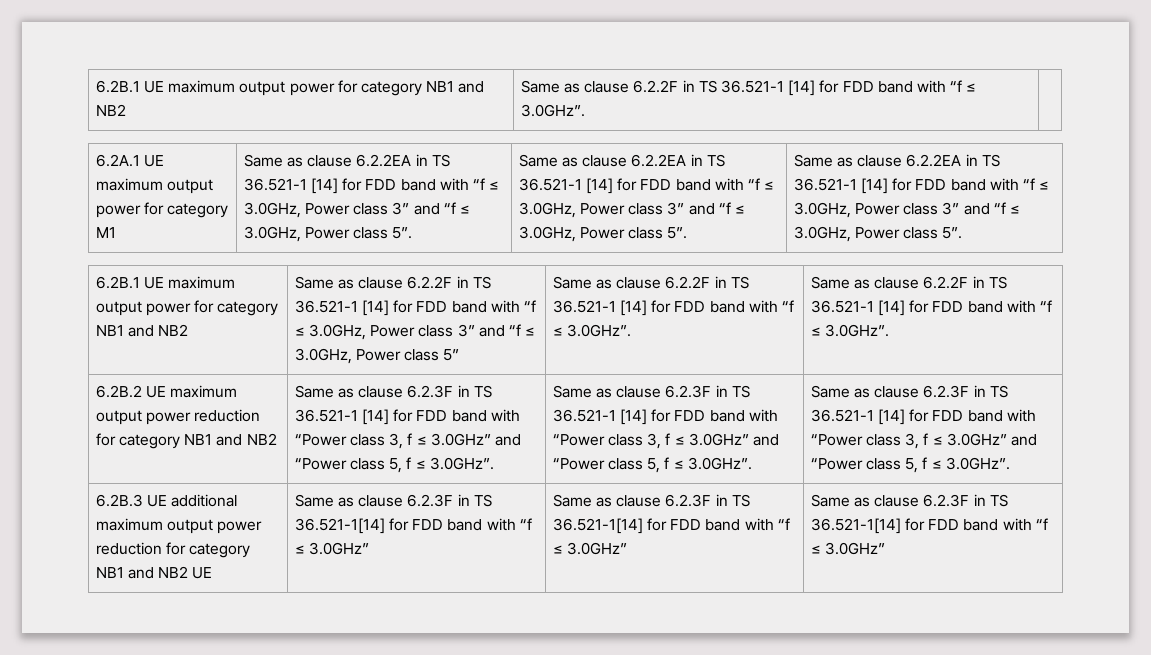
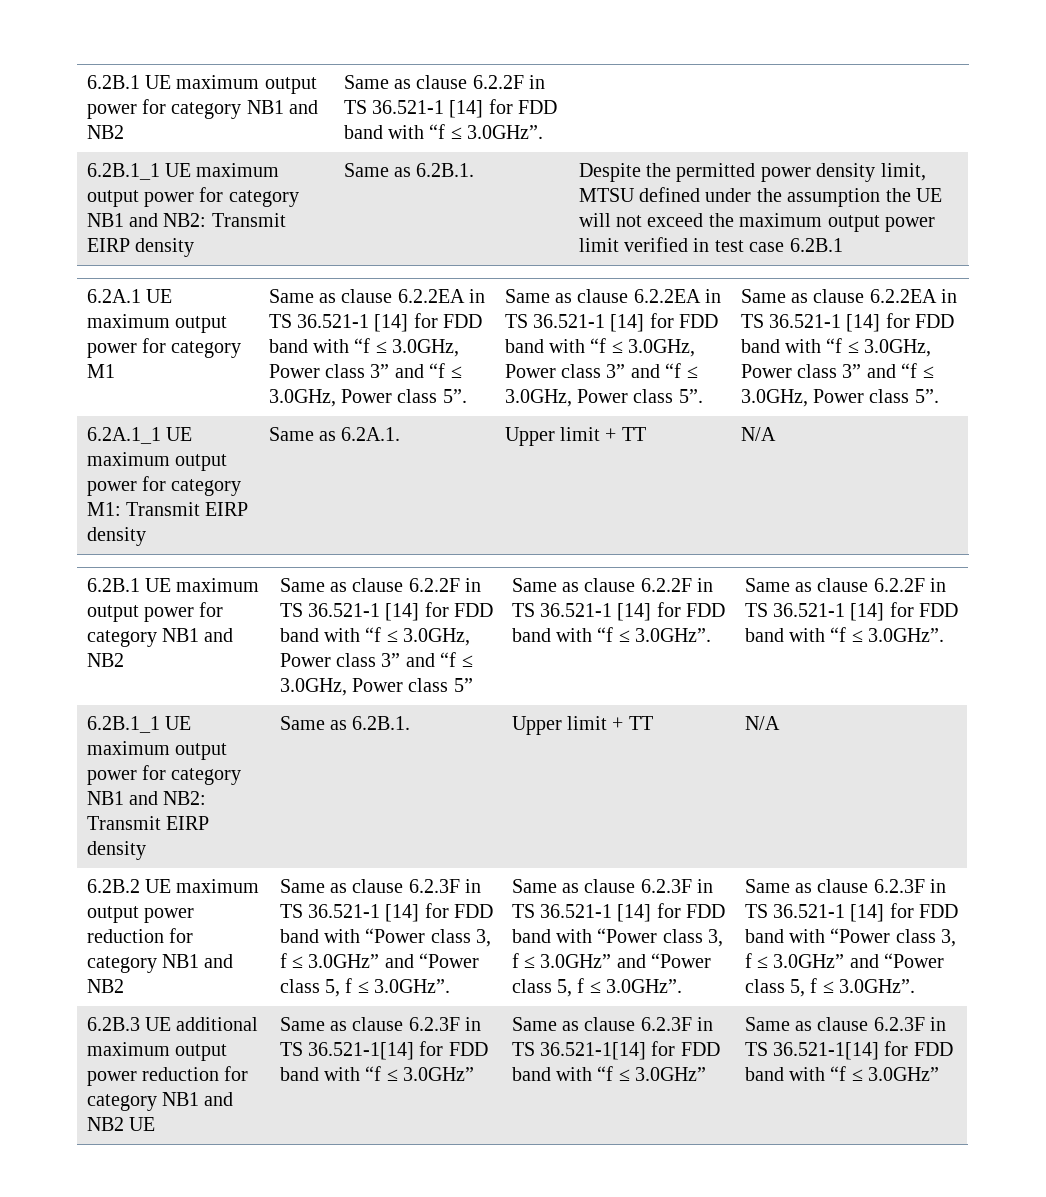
+ 6.2B.1_1 UE maximum output power for category NB1 and NB2: Transmit EIRP density | Same as 6.2B.1. | Despite the permitted power density limit, MTSU defined under the assumption the UE will not exceed the maximum output power limit verified in test case 6.2B.1
+ 6.2A.1_1 UE maximum output power for category M1: Transmit EIRP density | Same as 6.2A.1. | Upper limit + TT | N/A
+ 6.2B.1_1 UE maximum output power for category NB1 and NB2: Transmit EIRP density | Same as 6.2B.1. | Upper limit + TT | N/A

